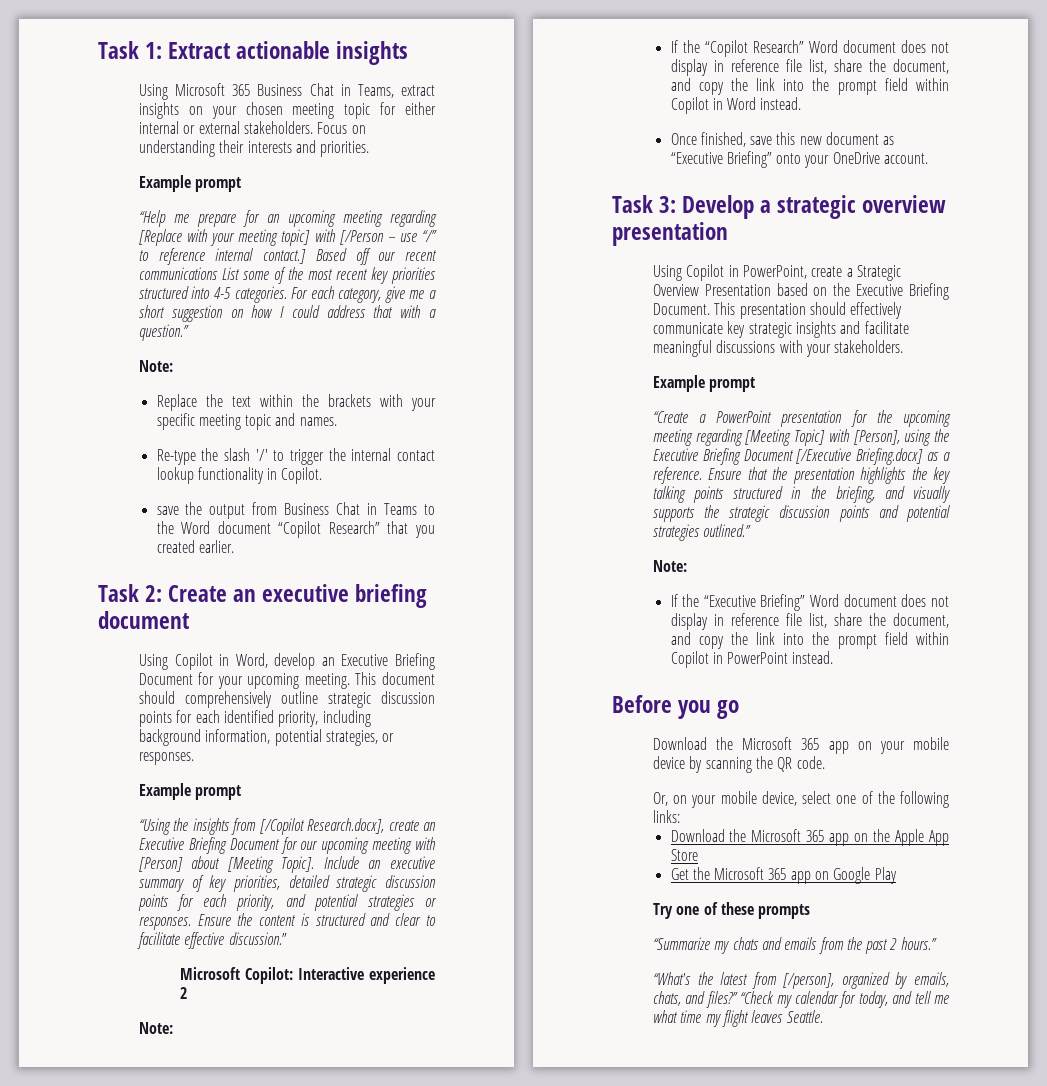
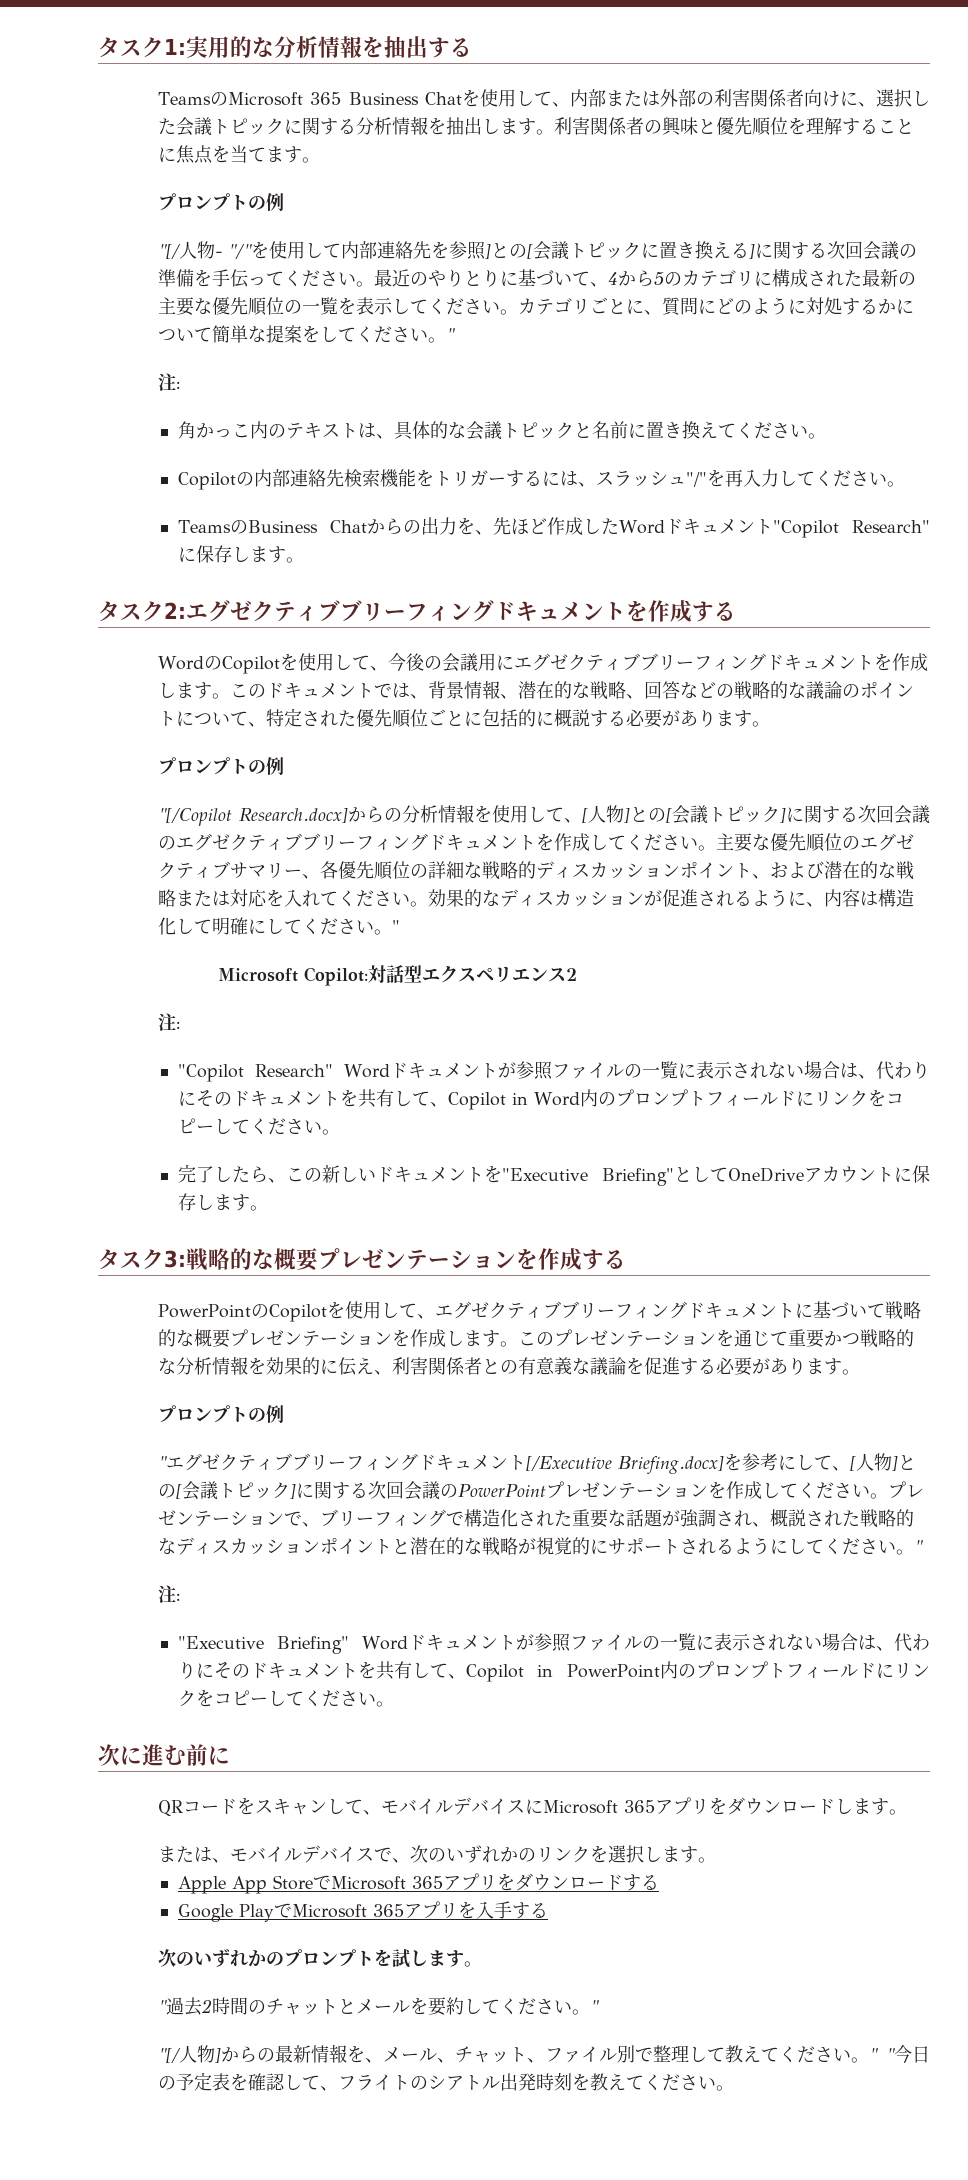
- Task 1: Extract actionable insights
- Using Microsoft 365 Business Chat in Teams, extract insights on your chosen meeting topic for either internal or external stakeholders. Focus on understanding their interests and priorities.
- Example prompt
- “Help me prepare for an upcoming meeting regarding [Replace with your meeting topic] with [/Person – use “/” to reference internal contact.] Based off our recent communications List some of the most recent key priorities structured into 4-5 categories. For each category, give me a short suggestion on how I could address that with a question.”
- Note:
- Replace the text within the brackets with your specific meeting topic and names.
- Re-type the slash '/' to trigger the internal contact lookup functionality in Copilot.
- save the output from Business Chat in Teams to the Word document “Copilot Research” that you created earlier.
- Task 2: Create an executive briefing document
- Using Copilot in Word, develop an Executive Briefing Document for your upcoming meeting. This document should comprehensively outline strategic discussion points for each identified priority, including background information, potential strategies, or responses.
- Example prompt
- “Using the insights from [/Copilot Research.docx], create an Executive Briefing Document for our upcoming meeting with [Person] about [Meeting Topic]. Include an executive summary of key priorities, detailed strategic discussion points for each priority, and potential strategies or responses. Ensure the content is structured and clear to facilitate effective discussion.”
- Microsoft Copilot: Interactive experience 2
- Note:
- If the “Copilot Research” Word document does not display in reference file list, share the document, and copy the link into the prompt field within Copilot in Word instead.
- Once finished, save this new document as “Executive Briefing” onto your OneDrive account.
- Task 3: Develop a strategic overview presentation
- Using Copilot in PowerPoint, create a Strategic Overview Presentation based on the Executive Briefing Document. This presentation should effectively communicate key strategic insights and facilitate meaningful discussions with your stakeholders.
- Example prompt
- “Create a PowerPoint presentation for the upcoming meeting regarding [Meeting Topic] with [Person], using the Executive Briefing Document [/Executive Briefing.docx] as a reference. Ensure that the presentation highlights the key talking points structured in the briefing, and visually supports the strategic discussion points and potential strategies outlined.”
- Note:
- If the “Executive Briefing” Word document does not display in reference file list, share the document, and copy the link into the prompt field within Copilot in PowerPoint instead.
- Before you go
- Download the Microsoft 365 app on your mobile device by scanning the QR code.
- Or, on your mobile device, select one of the following links:
- Download the Microsoft 365 app on the Apple App Store
- Get the Microsoft 365 app on Google Play
- Try one of these prompts
- “Summarize my chats and emails from the past 2 hours.”
- “What's the latest from [/person], organized by emails, chats, and files?” “Check my calendar for today, and tell me what time my flight leaves Seattle.
+ タスク1:実用的な分析情報を抽出する
+ TeamsのMicrosoft 365 Business Chatを使用して、内部または外部の利害関係者向けに、選択した会議トピックに関する分析情報を抽出します。利害関係者の興味と優先順位を理解することに焦点を当てます。
+ プロンプトの例
+ "[/人物- "/"を使用して内部連絡先を参照]との[会議トピックに置き換える]に関する次回会議の準備を手伝ってください。最近のやりとりに基づいて、4から5のカテゴリに構成された最新の主要な優先順位の一覧を表示してください。カテゴリごとに、質問にどのように対処するかについて簡単な提案をしてください。"
+ 注:
+ 角かっこ内のテキストは、具体的な会議トピックと名前に置き換えてください。
+ Copilotの内部連絡先検索機能をトリガーするには、スラッシュ"/"を再入力してください。
+ TeamsのBusiness Chatからの出力を、先ほど作成したWordドキュメント"Copilot Research"に保存します。
+ タスク2:エグゼクティブブリーフィングドキュメントを作成する
+ WordのCopilotを使用して、今後の会議用にエグゼクティブブリーフィングドキュメントを作成します。このドキュメントでは、背景情報、潜在的な戦略、回答などの戦略的な議論のポイントについて、特定された優先順位ごとに包括的に概説する必要があります。
+ プロンプトの例
+ "[/Copilot Research.docx]からの分析情報を使用して、[人物]との[会議トピック]に関する次回会議のエグゼクティブブリーフィングドキュメントを作成してください。主要な優先順位のエグゼクティブサマリー、各優先順位の詳細な戦略的ディスカッションポイント、および潜在的な戦略または対応を入れてください。効果的なディスカッションが促進されるように、内容は構造化して明確にしてください。"
+ Microsoft Copilot:対話型エクスペリエンス2
+ 注:
+ "Copilot Research" Wordドキュメントが参照ファイルの一覧に表示されない場合は、代わりにそのドキュメントを共有して、Copilot in Word内のプロンプトフィールドにリンクをコピーしてください。
+ 完了したら、この新しいドキュメントを"Executive Briefing"としてOneDriveアカウントに保存します。
+ タスク3:戦略的な概要プレゼンテーションを作成する
+ PowerPointのCopilotを使用して、エグゼクティブブリーフィングドキュメントに基づいて戦略的な概要プレゼンテーションを作成します。このプレゼンテーションを通じて重要かつ戦略的な分析情報を効果的に伝え、利害関係者との有意義な議論を促進する必要があります。
+ プロンプトの例
+ "エグゼクティブブリーフィングドキュメント[/Executive Briefing.docx]を参考にして、[人物]との[会議トピック]に関する次回会議のPowerPointプレゼンテーションを作成してください。プレゼンテーションで、ブリーフィングで構造化された重要な話題が強調され、概説された戦略的なディスカッションポイントと潜在的な戦略が視覚的にサポートされるようにしてください。"
+ 注:
+ "Executive Briefing" Wordドキュメントが参照ファイルの一覧に表示されない場合は、代わりにそのドキュメントを共有して、Copilot in PowerPoint内のプロンプトフィールドにリンクをコピーしてください。
+ 次に進む前に
+ QRコードをスキャンして、モバイルデバイスにMicrosoft 365アプリをダウンロードします。
+ または、モバイルデバイスで、次のいずれかのリンクを選択します。
+ Apple App StoreでMicrosoft 365アプリをダウンロードする
+ Google PlayでMicrosoft 365アプリを入手する
+ 次のいずれかのプロンプトを試します。
+ "過去2時間のチャットとメールを要約してください。"
+ "[/人物]からの最新情報を、メール、チャット、ファイル別で整理して教えてください。" "今日の予定表を確認して、フライトのシアトル出発時刻を教えてください。

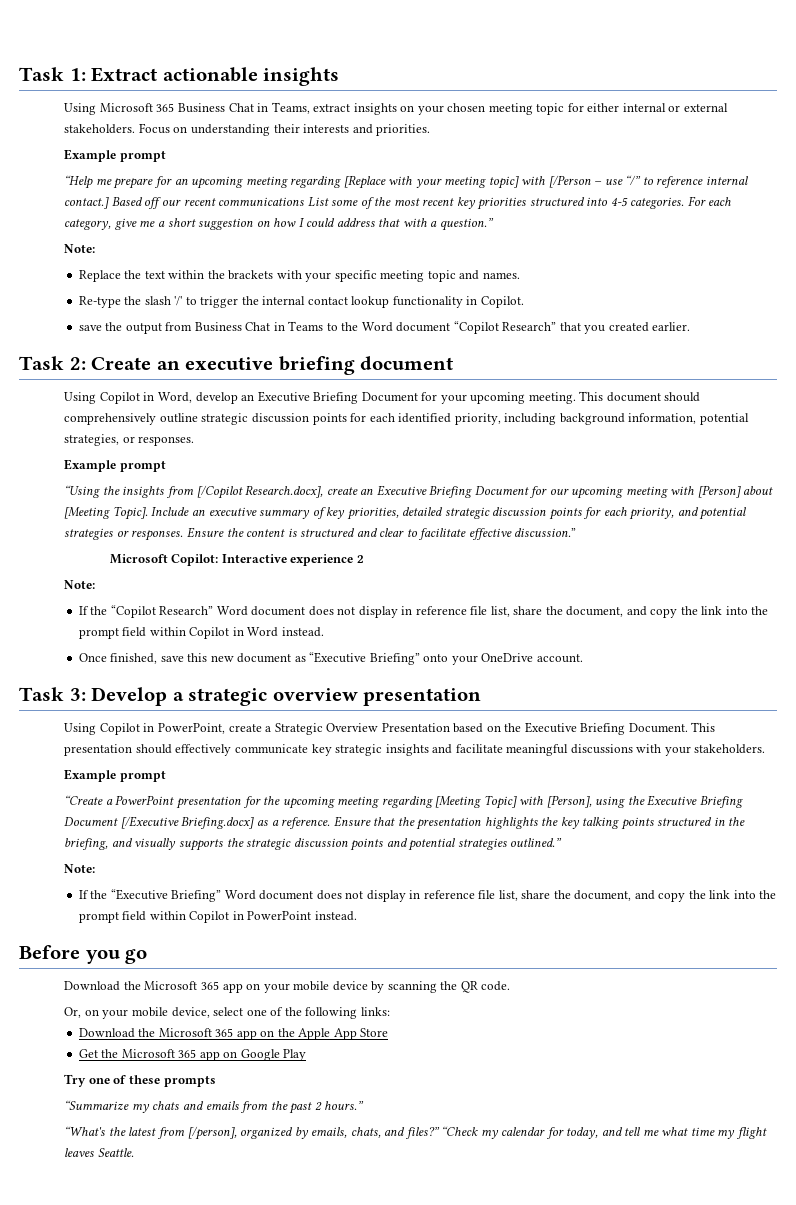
- タスク1:実用的な分析情報を抽出する
- TeamsのMicrosoft 365 Business Chatを使用して、内部または外部の利害関係者向けに、選択した会議トピックに関する分析情報を抽出します。利害関係者の興味と優先順位を理解することに焦点を当てます。
- プロンプトの例
- "[/人物- "/"を使用して内部連絡先を参照]との[会議トピックに置き換える]に関する次回会議の準備を手伝ってください。最近のやりとりに基づいて、4から5のカテゴリに構成された最新の主要な優先順位の一覧を表示してください。カテゴリごとに、質問にどのように対処するかについて簡単な提案をしてください。"
- 注:
- 角かっこ内のテキストは、具体的な会議トピックと名前に置き換えてください。
- Copilotの内部連絡先検索機能をトリガーするには、スラッシュ"/"を再入力してください。
- TeamsのBusiness Chatからの出力を、先ほど作成したWordドキュメント"Copilot Research"に保存します。
- タスク2:エグゼクティブブリーフィングドキュメントを作成する
- WordのCopilotを使用して、今後の会議用にエグゼクティブブリーフィングドキュメントを作成します。このドキュメントでは、背景情報、潜在的な戦略、回答などの戦略的な議論のポイントについて、特定された優先順位ごとに包括的に概説する必要があります。
- プロンプトの例
- "[/Copilot Research.docx]からの分析情報を使用して、[人物]との[会議トピック]に関する次回会議のエグゼクティブブリーフィングドキュメントを作成してください。主要な優先順位のエグゼクティブサマリー、各優先順位の詳細な戦略的ディスカッションポイント、および潜在的な戦略または対応を入れてください。効果的なディスカッションが促進されるように、内容は構造化して明確にしてください。"
- Microsoft Copilot:対話型エクスペリエンス2
- 注:
- "Copilot Research" Wordドキュメントが参照ファイルの一覧に表示されない場合は、代わりにそのドキュメントを共有して、Copilot in Word内のプロンプトフィールドにリンクをコピーしてください。
- 完了したら、この新しいドキュメントを"Executive Briefing"としてOneDriveアカウントに保存します。
- タスク3:戦略的な概要プレゼンテーションを作成する
- PowerPointのCopilotを使用して、エグゼクティブブリーフィングドキュメントに基づいて戦略的な概要プレゼンテーションを作成します。このプレゼンテーションを通じて重要かつ戦略的な分析情報を効果的に伝え、利害関係者との有意義な議論を促進する必要があります。
- プロンプトの例
- "エグゼクティブブリーフィングドキュメント[/Executive Briefing.docx]を参考にして、[人物]との[会議トピック]に関する次回会議のPowerPointプレゼンテーションを作成してください。プレゼンテーションで、ブリーフィングで構造化された重要な話題が強調され、概説された戦略的なディスカッションポイントと潜在的な戦略が視覚的にサポートされるようにしてください。"
- 注:
- "Executive Briefing" Wordドキュメントが参照ファイルの一覧に表示されない場合は、代わりにそのドキュメントを共有して、Copilot in PowerPoint内のプロンプトフィールドにリンクをコピーしてください。
- 次に進む前に
- QRコードをスキャンして、モバイルデバイスにMicrosoft 365アプリをダウンロードします。
- または、モバイルデバイスで、次のいずれかのリンクを選択します。
- Apple App StoreでMicrosoft 365アプリをダウンロードする
- Google PlayでMicrosoft 365アプリを入手する
- 次のいずれかのプロンプトを試します。
- "過去2時間のチャットとメールを要約してください。"
- "[/人物]からの最新情報を、メール、チャット、ファイル別で整理して教えてください。" "今日の予定表を確認して、フライトのシアトル出発時刻を教えてください。
+ Task 1: Extract actionable insights
+ Using Microsoft 365 Business Chat in Teams, extract insights on your chosen meeting topic for either internal or external stakeholders. Focus on understanding their interests and priorities.
+ Example prompt
+ “Help me prepare for an upcoming meeting regarding [Replace with your meeting topic] with [/Person – use “/” to reference internal contact.] Based off our recent communications List some of the most recent key priorities structured into 4-5 categories. For each category, give me a short suggestion on how I could address that with a question.”
+ Note:
+ Replace the text within the brackets with your specific meeting topic and names.
+ Re-type the slash '/' to trigger the internal contact lookup functionality in Copilot.
+ save the output from Business Chat in Teams to the Word document “Copilot Research” that you created earlier.
+ Task 2: Create an executive briefing document
+ Using Copilot in Word, develop an Executive Briefing Document for your upcoming meeting. This document should comprehensively outline strategic discussion points for each identified priority, including background information, potential strategies, or responses.
+ Example prompt
+ “Using the insights from [/Copilot Research.docx], create an Executive Briefing Document for our upcoming meeting with [Person] about [Meeting Topic]. Include an executive summary of key priorities, detailed strategic discussion points for each priority, and potential strategies or responses. Ensure the content is structured and clear to facilitate effective discussion.”
+ Microsoft Copilot: Interactive experience 2
+ Note:
+ If the “Copilot Research” Word document does not display in reference file list, share the document, and copy the link into the prompt field within Copilot in Word instead.
+ Once finished, save this new document as “Executive Briefing” onto your OneDrive account.
+ Task 3: Develop a strategic overview presentation
+ Using Copilot in PowerPoint, create a Strategic Overview Presentation based on the Executive Briefing Document. This presentation should effectively communicate key strategic insights and facilitate meaningful discussions with your stakeholders.
+ Example prompt
+ “Create a PowerPoint presentation for the upcoming meeting regarding [Meeting Topic] with [Person], using the Executive Briefing Document [/Executive Briefing.docx] as a reference. Ensure that the presentation highlights the key talking points structured in the briefing, and visually supports the strategic discussion points and potential strategies outlined.”
+ Note:
+ If the “Executive Briefing” Word document does not display in reference file list, share the document, and copy the link into the prompt field within Copilot in PowerPoint instead.
+ Before you go
+ Download the Microsoft 365 app on your mobile device by scanning the QR code.
+ Or, on your mobile device, select one of the following links:
+ Download the Microsoft 365 app on the Apple App Store
+ Get the Microsoft 365 app on Google Play
+ Try one of these prompts
+ “Summarize my chats and emails from the past 2 hours.”
+ “What's the latest from [/person], organized by emails, chats, and files?” “Check my calendar for today, and tell me what time my flight leaves Seattle.

